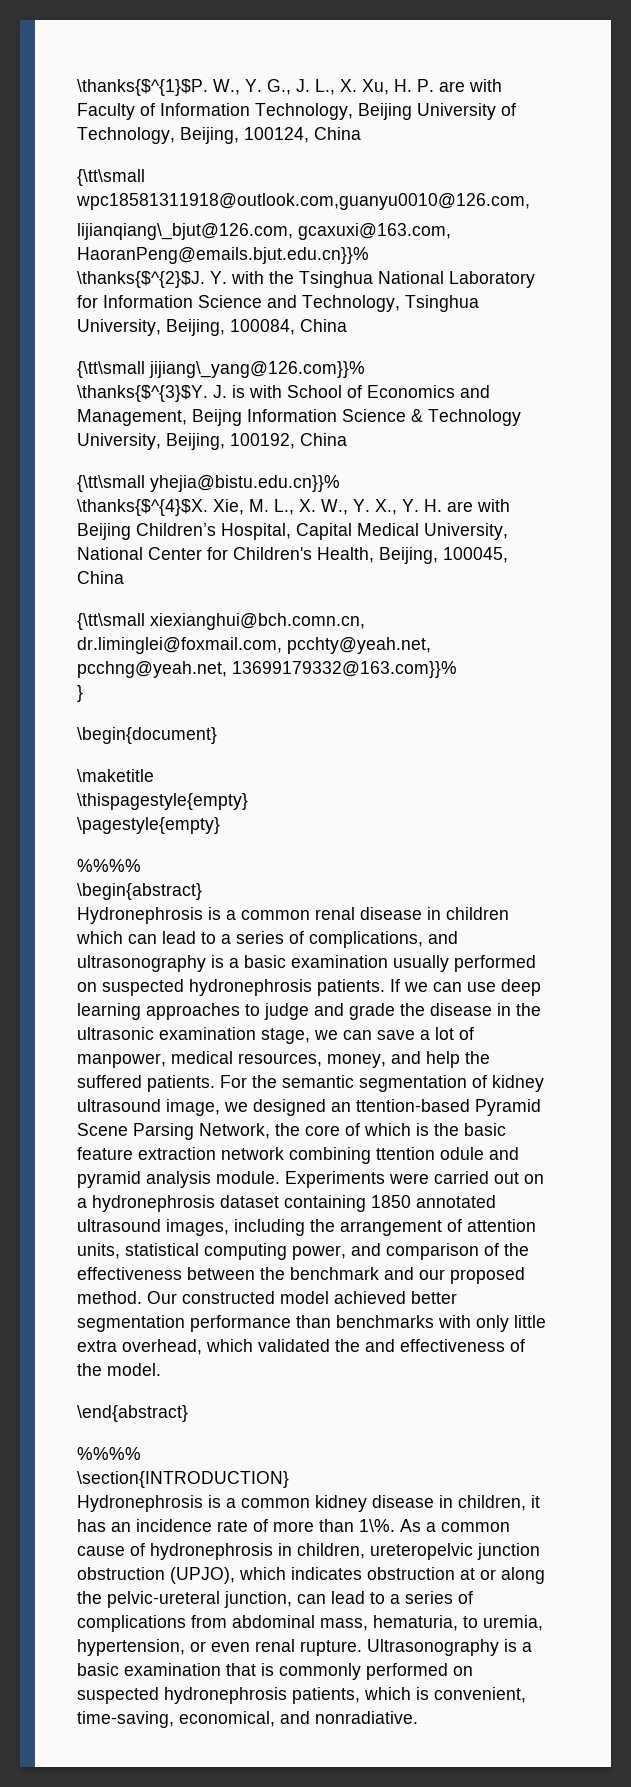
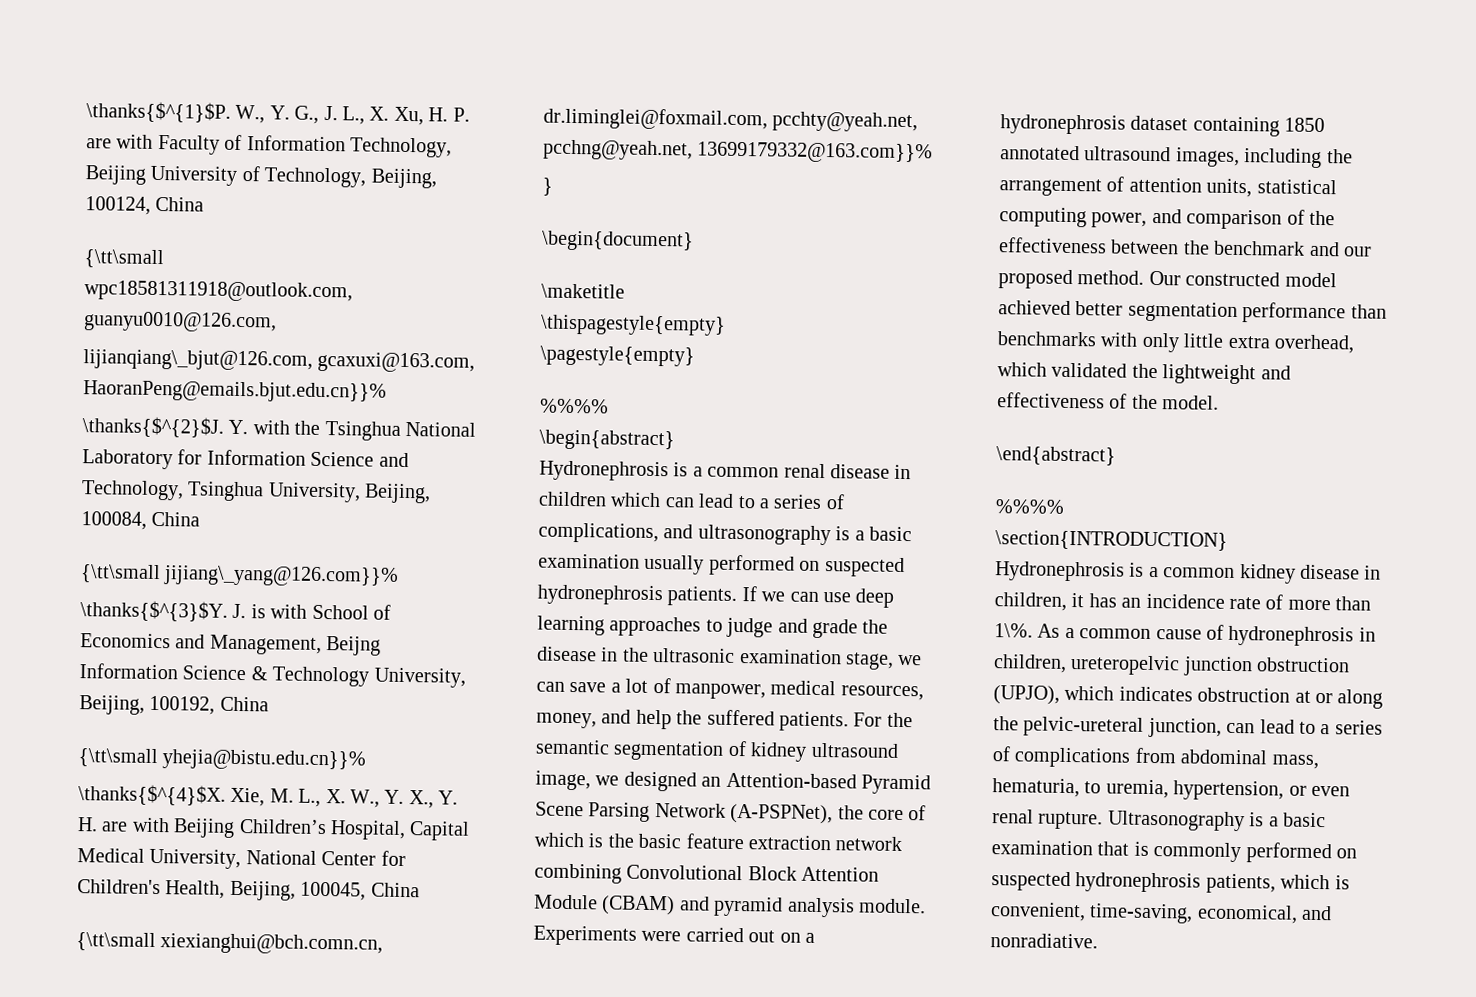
- For the semantic segmentation of kidney ultrasound image, we designed an ttention-based Pyramid Scene Parsing Network, the core of which is the basic feature extraction network combining ttention odule and pyramid analysis module.
+ For the semantic segmentation of kidney ultrasound image, we designed an Attention-based Pyramid Scene Parsing Network (A-PSPNet), the core of which is the basic feature extraction network combining Convolutional Block Attention Module (CBAM) and pyramid analysis module.
- Our constructed model achieved better segmentation performance than benchmarks with only little extra overhead, which validated the and effectiveness of the model.
+ Our constructed model achieved better segmentation performance than benchmarks with only little extra overhead, which validated the lightweight and effectiveness of the model.

